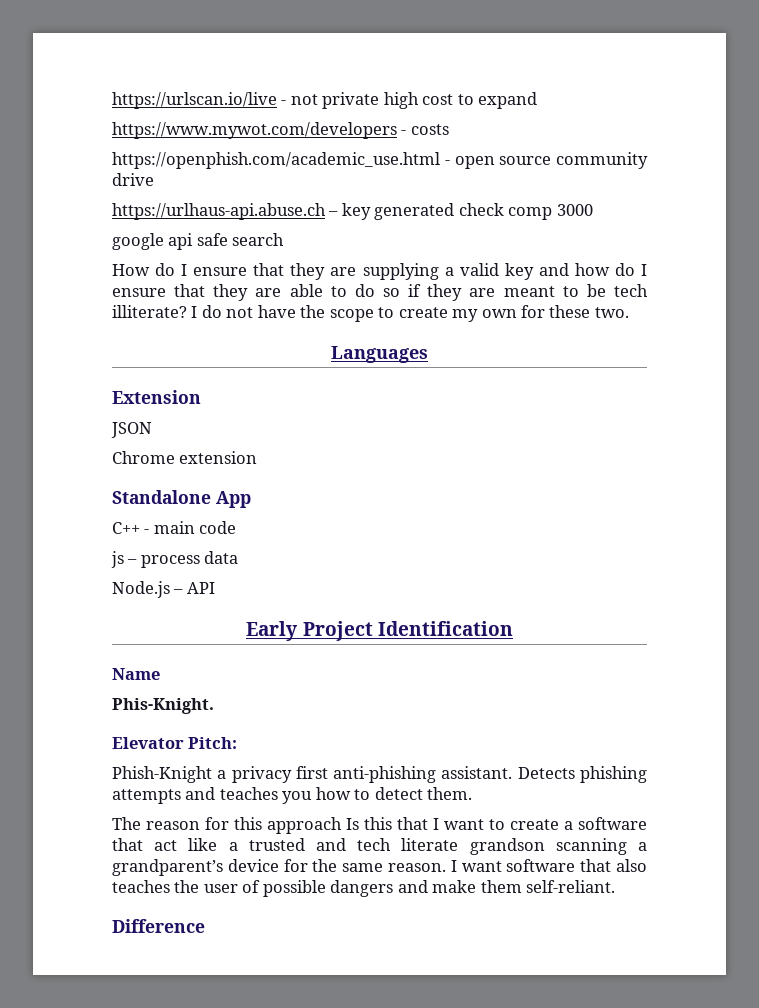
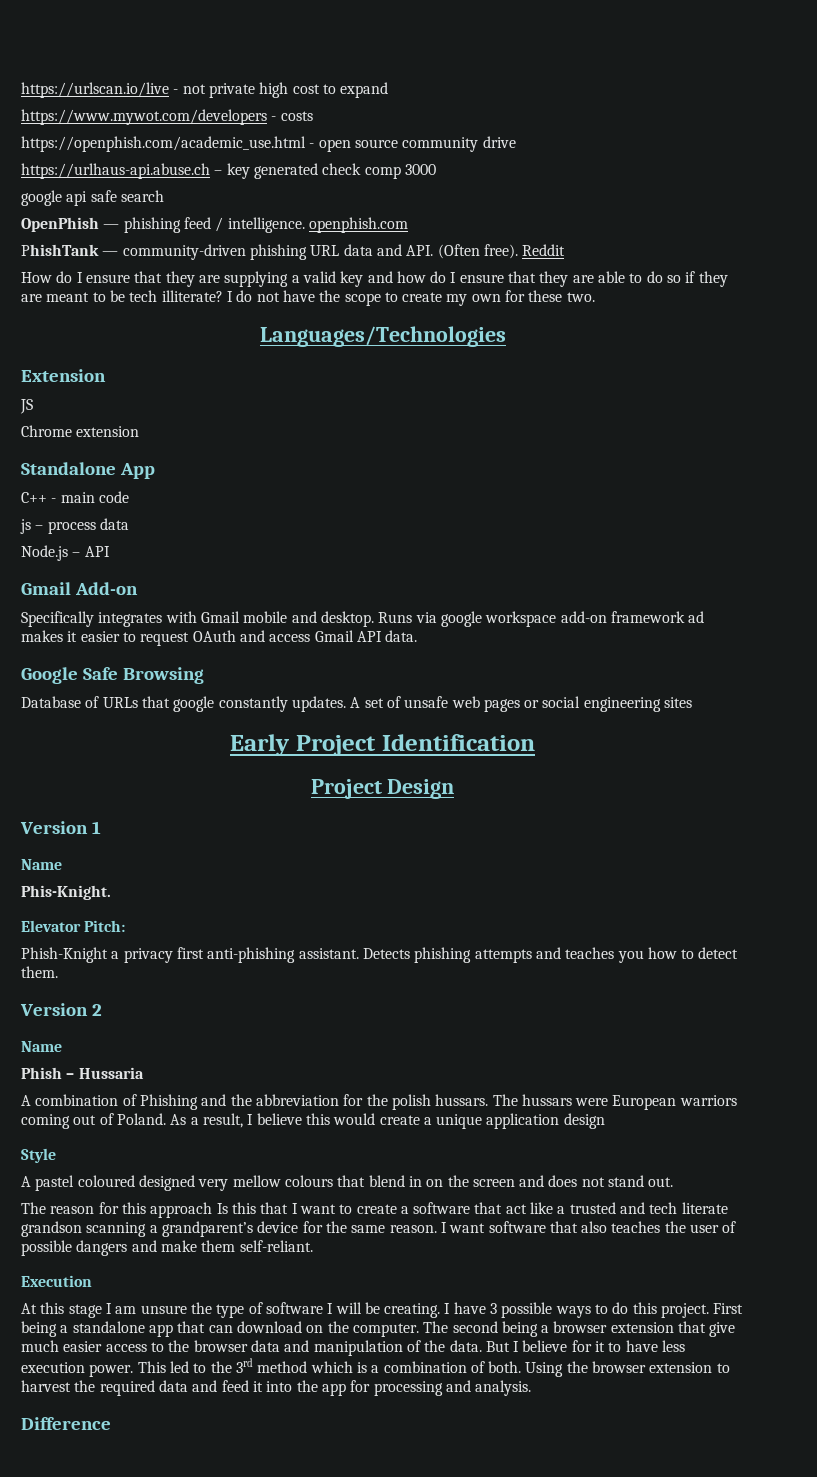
+ OpenPhish — phishing feed / intelligence. openphish.com
+ PhishTank — community-driven phishing URL data and API. (Often free). Reddit
- Languages
+ Languages/Technologies
- JSON
+ JS
+ Gmail Add-on
+ Specifically integrates with Gmail mobile and desktop. Runs via google workspace add-on framework ad makes it easier to request OAuth and access Gmail API data.
+ Google Safe Browsing
+ Database of URLs that google constantly updates. A set of unsafe web pages or social engineering sites
+ Project Design
+ Version 1
+ Version 2
+ Name
+ Phish – Hussaria
+ A combination of Phishing and the abbreviation for the polish hussars. The hussars were European warriors coming out of Poland. As a result, I believe this would create a unique application design
+ Style
+ A pastel coloured designed very mellow colours that blend in on the screen and does not stand out.
+ Execution
+ At this stage I am unsure the type of software I will be creating. I have 3 possible ways to do this project. First being a standalone app that can download on the computer. The second being a browser extension that give much easier access to the browser data and manipulation of the data. But I believe for it to have less execution power. This led to the 3rd method which is a combination of both. Using the browser extension to harvest the required data and feed it into the app for processing and analysis.

